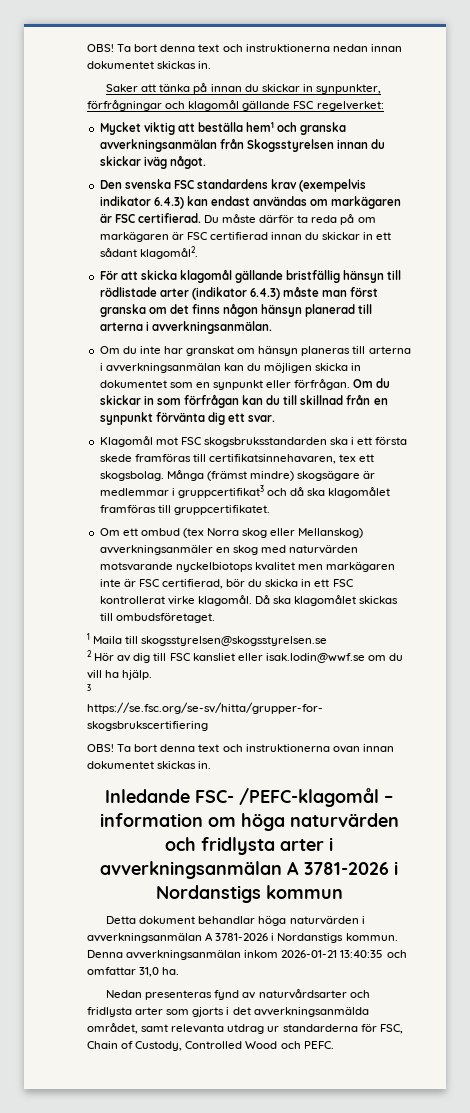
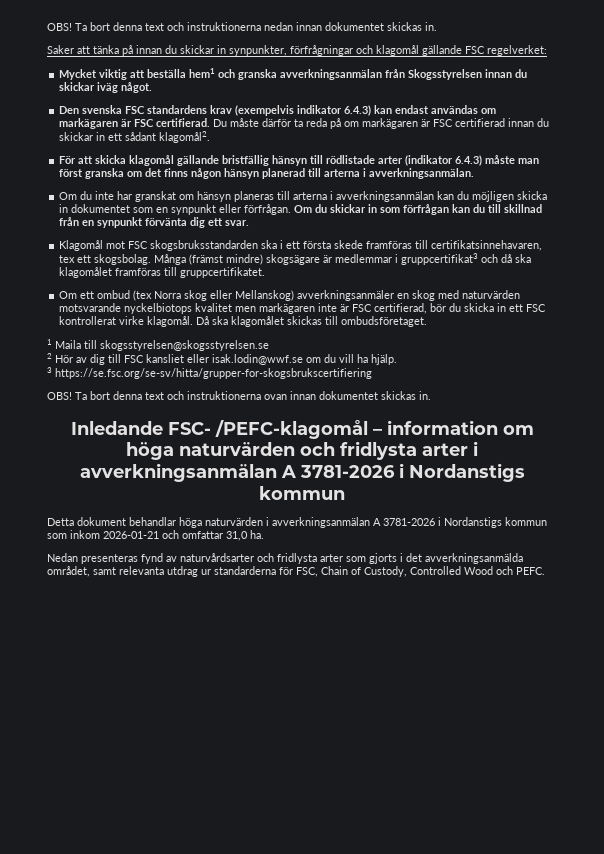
- Detta dokument behandlar höga naturvärden i avverkningsanmälan A 3781-2026 i Nordanstigs kommun. Denna avverkningsanmälan inkom 2026-01-21 13:40:35 och omfattar 31,0 ha.
+ Detta dokument behandlar höga naturvärden i avverkningsanmälan A 3781-2026 i Nordanstigs kommun som inkom 2026-01-21 och omfattar 31,0 ha.

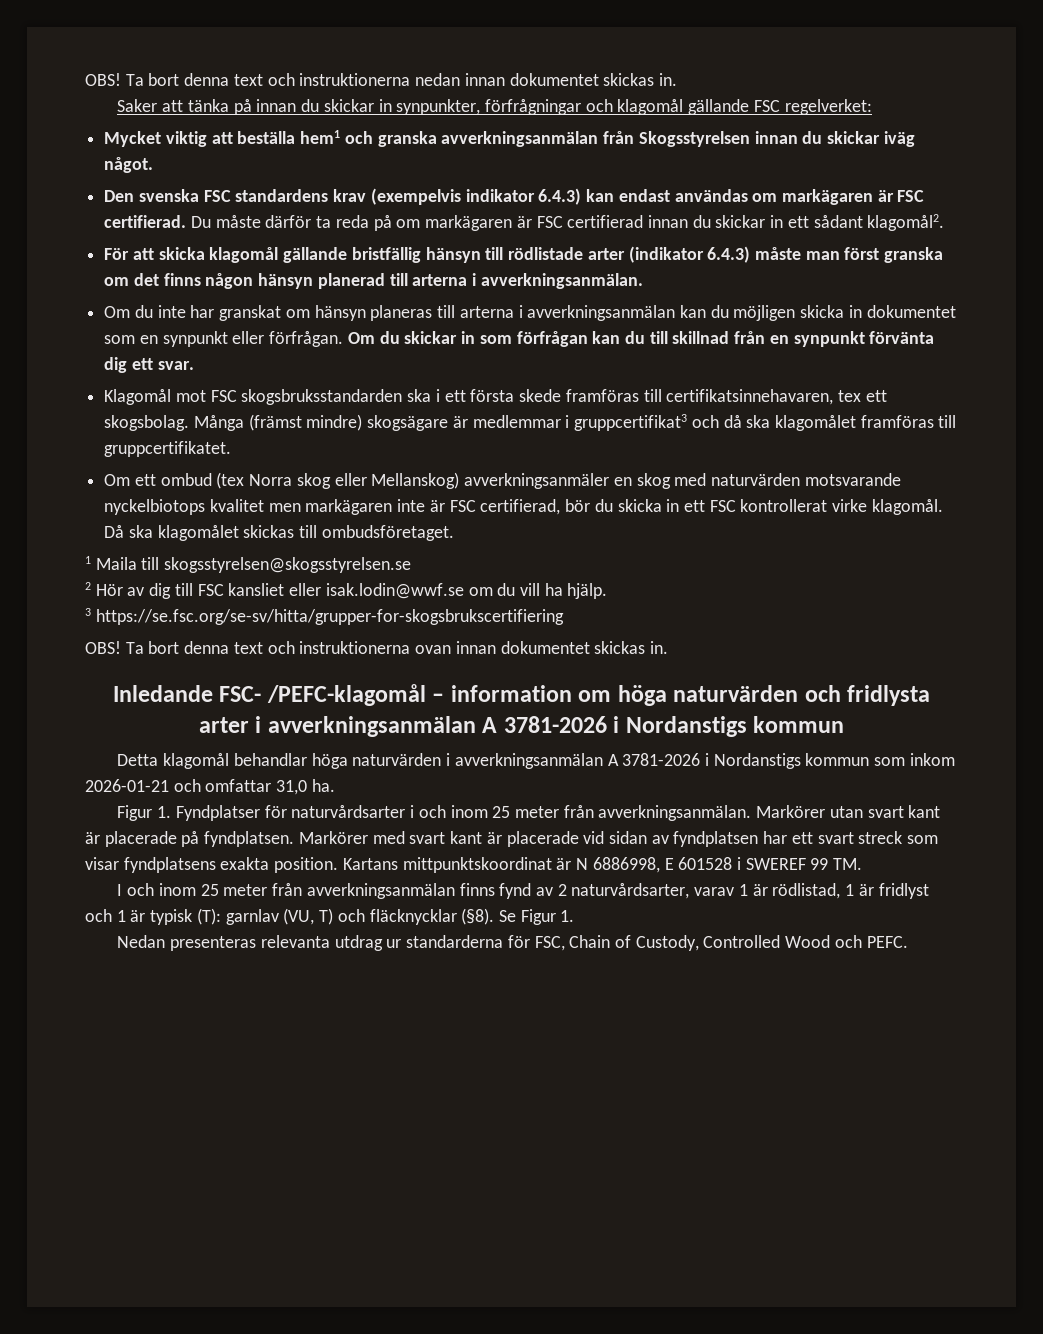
- Detta dokument behandlar höga naturvärden i avverkningsanmälan A 3781-2026 i Nordanstigs kommun som inkom 2026-01-21 och omfattar 31,0 ha.
+ Detta klagomål behandlar höga naturvärden i avverkningsanmälan A 3781-2026 i Nordanstigs kommun som inkom 2026-01-21 och omfattar 31,0 ha.
- Nedan presenteras fynd av naturvårdsarter och fridlysta arter som gjorts i det avverkningsanmälda området, samt relevanta utdrag ur standarderna för FSC, Chain of Custody, Controlled Wood och PEFC.
+ Figur 1. Fyndplatser för naturvårdsarter i och inom 25 meter från avverkningsanmälan. Markörer utan svart kant är placerade på fyndplatsen. Markörer med svart kant är placerade vid sidan av fyndplatsen har ett svart streck som visar fyndplatsens exakta position. Kartans mittpunktskoordinat är N 6886998, E 601528 i SWEREF 99 TM.
+ I och inom 25 meter från avverkningsanmälan finns fynd av 2 naturvårdsarter, varav 1 är rödlistad, 1 är fridlyst och 1 är typisk (T): garnlav (VU, T) och fläcknycklar (§8). Se Figur 1.
+ Nedan presenteras relevanta utdrag ur standarderna för FSC, Chain of Custody, Controlled Wood och PEFC.

